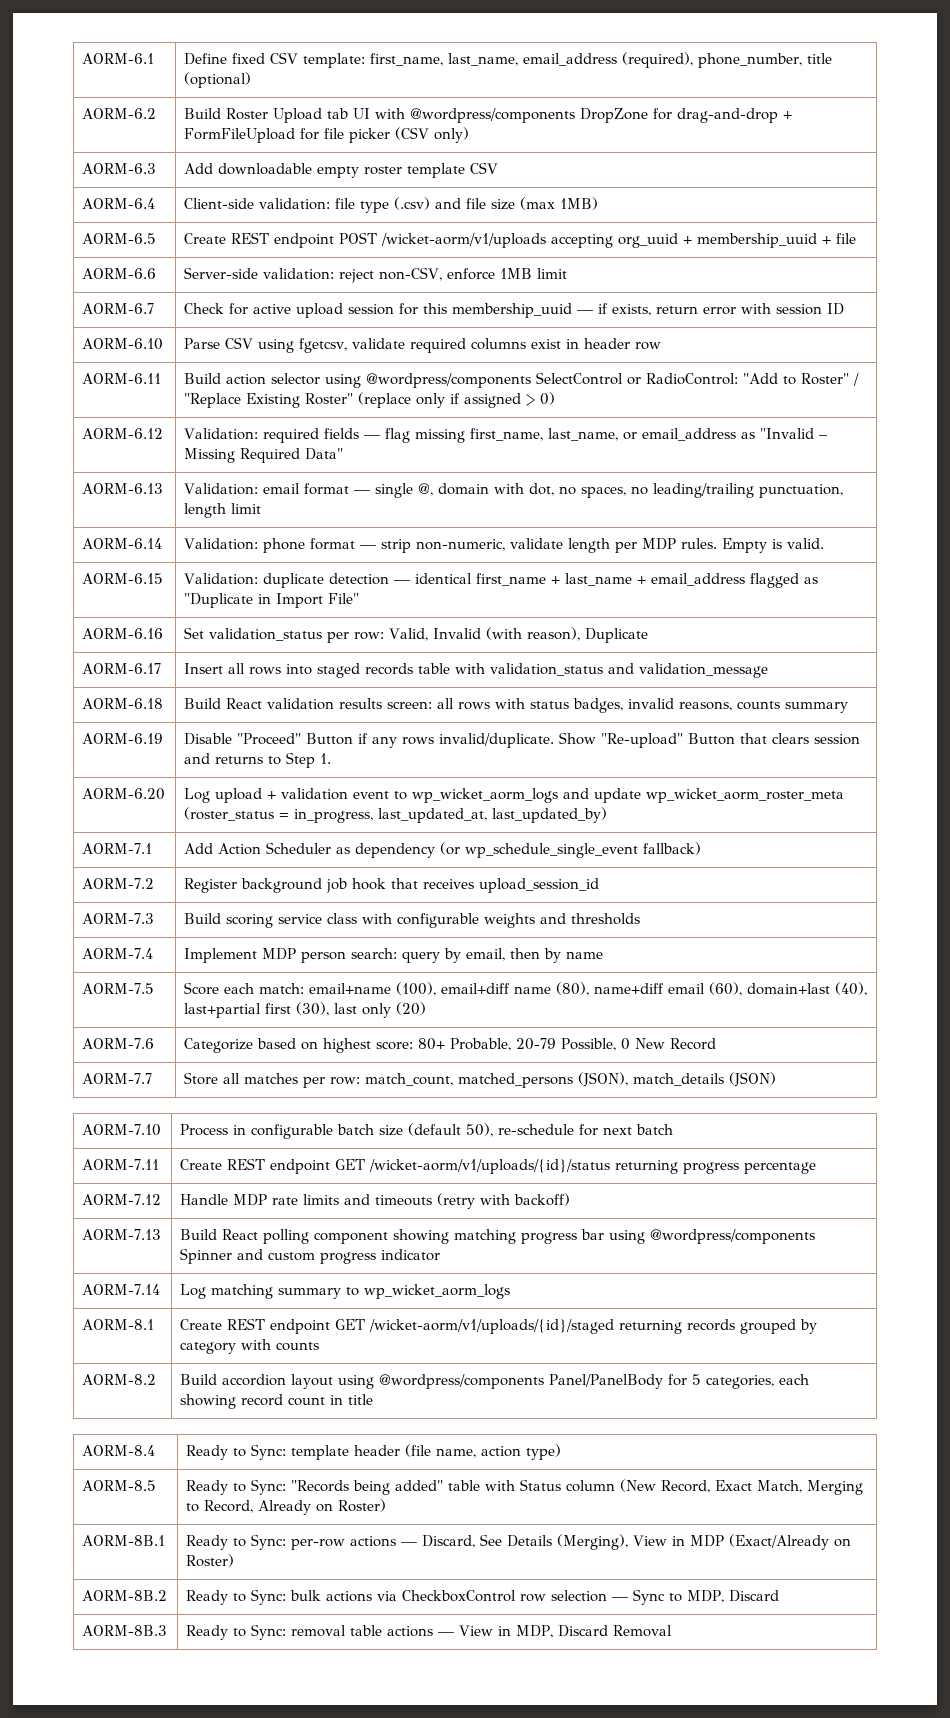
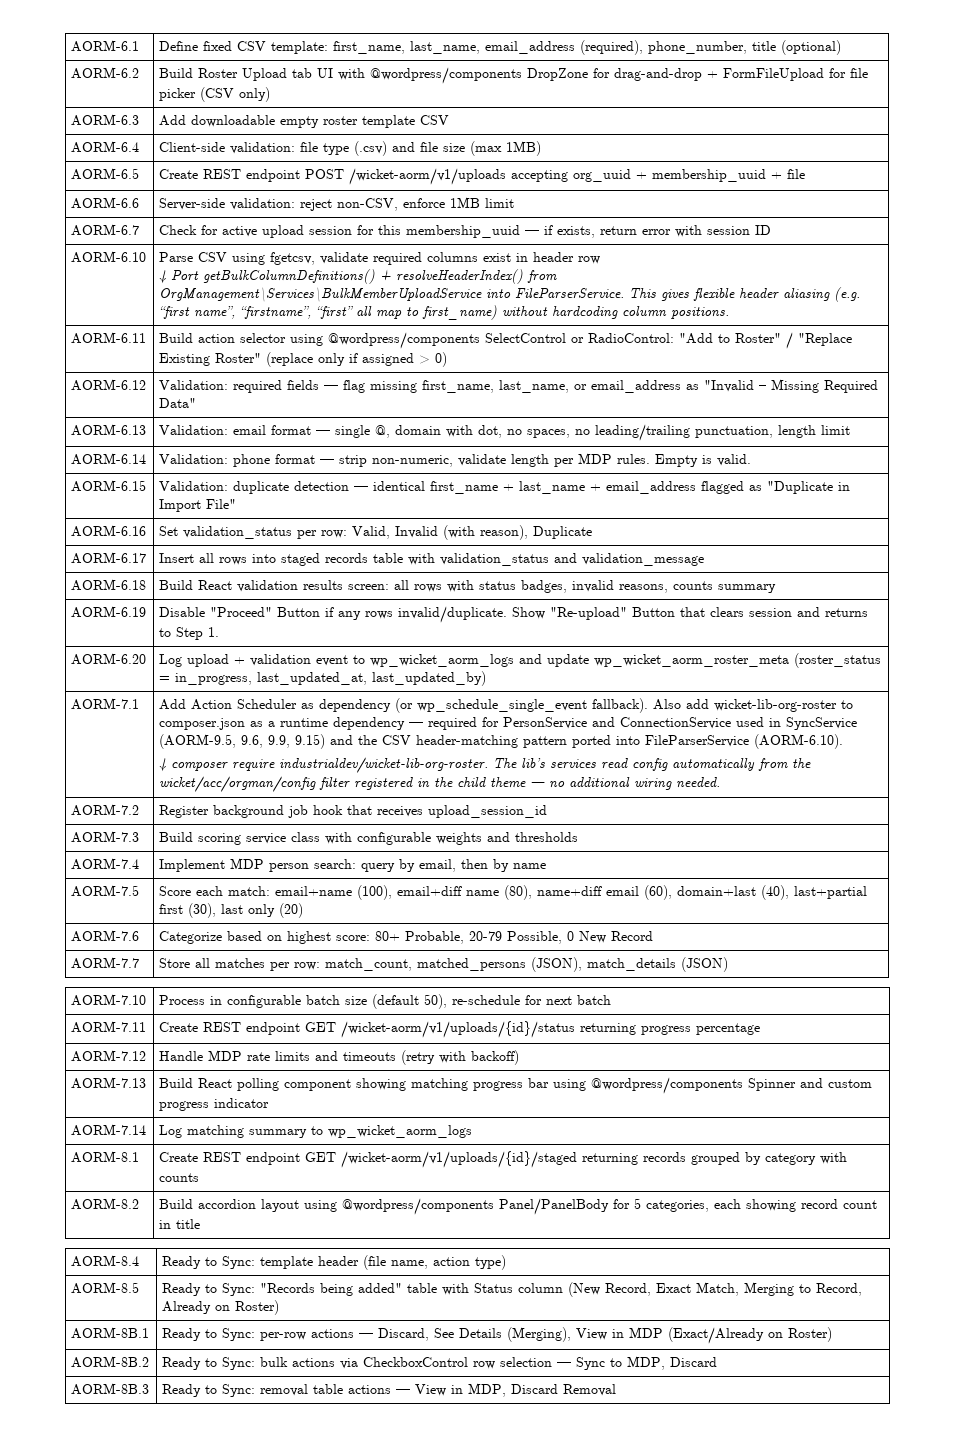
  AORM-6.10 | Parse CSV using fgetcsv, validate required columns exist in header row
+ ↓ Port getBulkColumnDefinitions() + resolveHeaderIndex() from OrgManagement\Services\BulkMemberUploadService into FileParserService. This gives flexible header aliasing (e.g. “first name”, “firstname”, “first” all map to first_name) without hardcoding column positions.
- Add Action Scheduler as dependency (or wp_schedule_single_event fallback)
+ Add Action Scheduler as dependency (or wp_schedule_single_event fallback). Also add wicket-lib-org-roster to composer.json as a runtime dependency — required for PersonService and ConnectionService used in SyncService (AORM-9.5, 9.6, 9.9, 9.15) and the CSV header-matching pattern ported into FileParserService (AORM-6.10).
+ ↓ composer require industrialdev/wicket-lib-org-roster. The lib’s services read config automatically from the wicket/acc/orgman/config filter registered in the child theme — no additional wiring needed.

